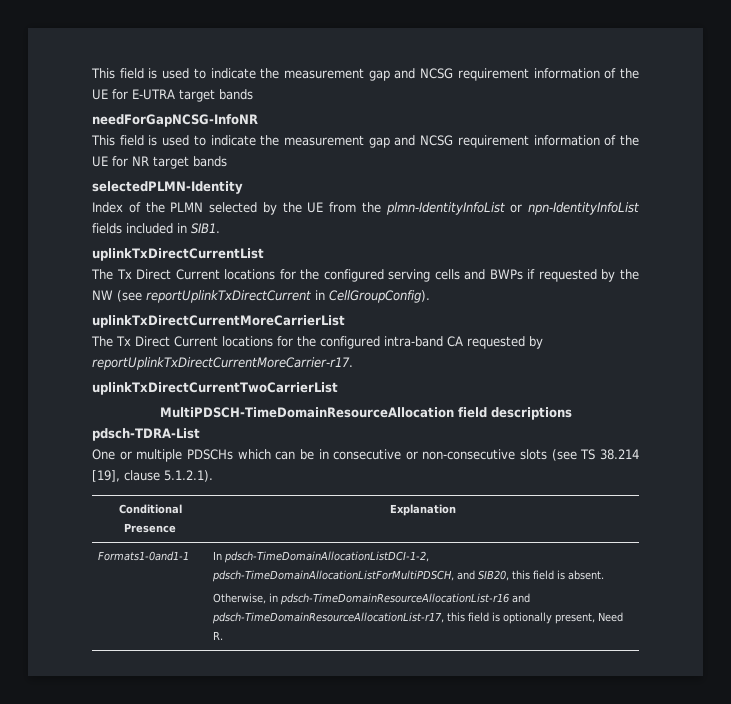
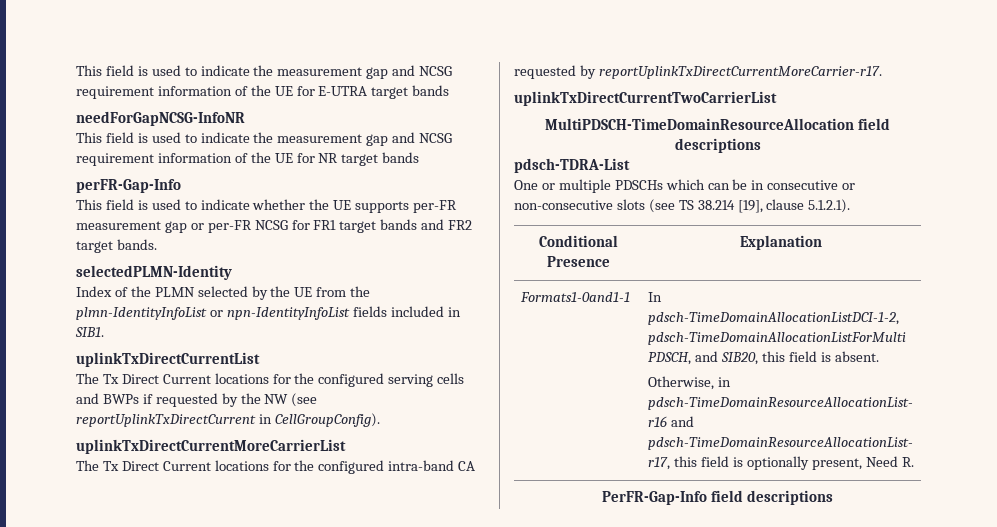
+ perFR-Gap-Info
+ This field is used to indicate whether the UE supports per-FR measurement gap or per-FR NCSG for FR1 target bands and FR2 target bands.
+ PerFR-Gap-Info field descriptions

